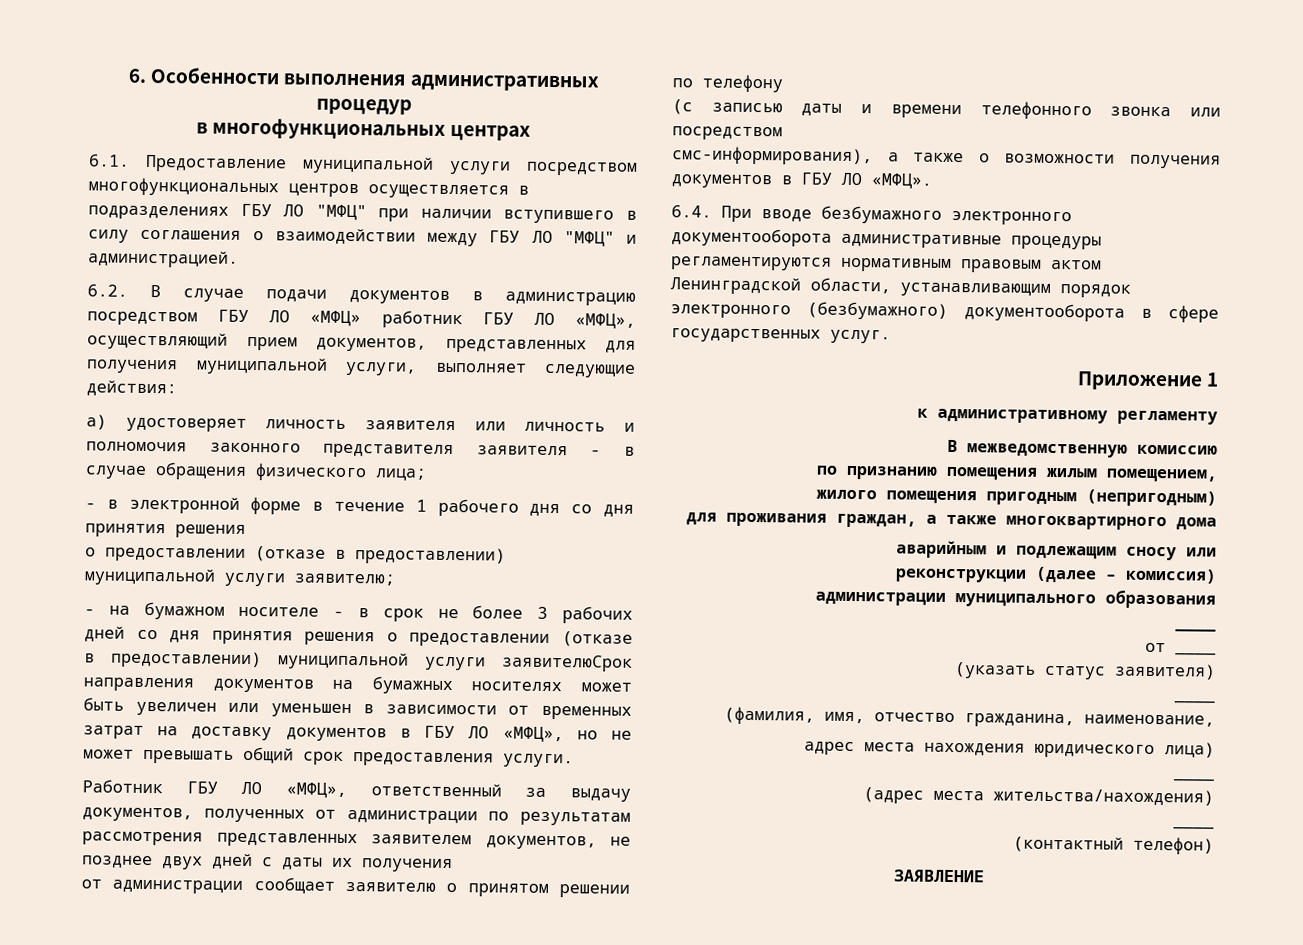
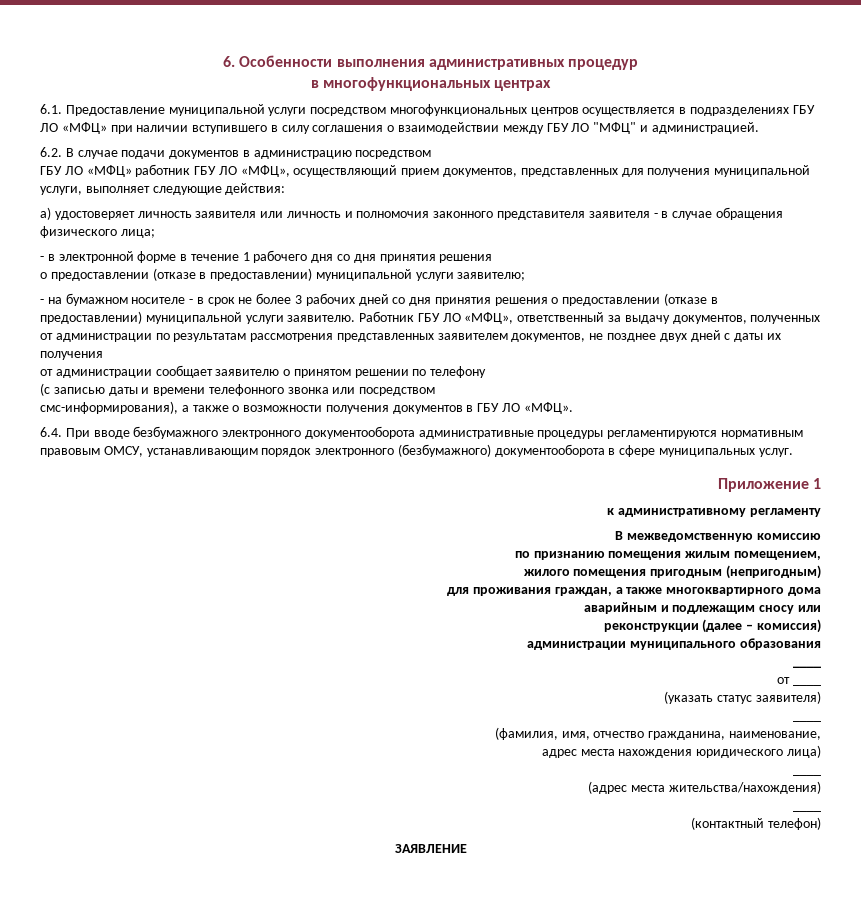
- 6.1. Предоставление муниципальной услуги посредством многофункциональных центров осуществляется в подразделениях ГБУ ЛО "МФЦ" при наличии вступившего в силу соглашения о взаимодействии между ГБУ ЛО "МФЦ" и администрацией.
+ 6.1. Предоставление муниципальной услуги посредством многофункциональных центров осуществляется в подразделениях ГБУ ЛО «МФЦ» при наличии вступившего в силу соглашения о взаимодействии между ГБУ ЛО "МФЦ" и администрацией.
- 6.2. В случае подачи документов в администрацию посредством ГБУ ЛО «МФЦ» работник ГБУ ЛО «МФЦ», осуществляющий прием документов, представленных для получения муниципальной услуги, выполняет следующие действия:
+ 6.2. В случае подачи документов в администрацию посредством
+ ГБУ ЛО «МФЦ» работник ГБУ ЛО «МФЦ», осуществляющий прием документов, представленных для получения муниципальной услуги, выполняет следующие действия:
- - на бумажном носителе - в срок не более 3 рабочих дней со дня принятия решения о предоставлении (отказе в предоставлении) муниципальной услуги заявителюСрок направления документов на бумажных носителях может быть увеличен или уменьшен в зависимости от временных затрат на доставку документов в ГБУ ЛО «МФЦ», но не может превышать общий срок предоставления услуги.
- Работник ГБУ ЛО «МФЦ», ответственный за выдачу документов, полученных от администрации по результатам рассмотрения представленных заявителем документов, не позднее двух дней с даты их получения
+ - на бумажном носителе - в срок не более 3 рабочих дней со дня принятия решения о предоставлении (отказе в предоставлении) муниципальной услуги заявителю. Работник ГБУ ЛО «МФЦ», ответственный за выдачу документов, полученных от администрации по результатам рассмотрения представленных заявителем документов, не позднее двух дней с даты их получения
- 6.4. При вводе безбумажного электронного документооборота административные процедуры регламентируются нормативным правовым актом Ленинградской области, устанавливающим порядок электронного (безбумажного) документооборота в сфере государственных услуг.
+ 6.4. При вводе безбумажного электронного документооборота административные процедуры регламентируются нормативным правовым ОМСУ, устанавливающим порядок электронного (безбумажного) документооборота в сфере муниципальных услуг.

